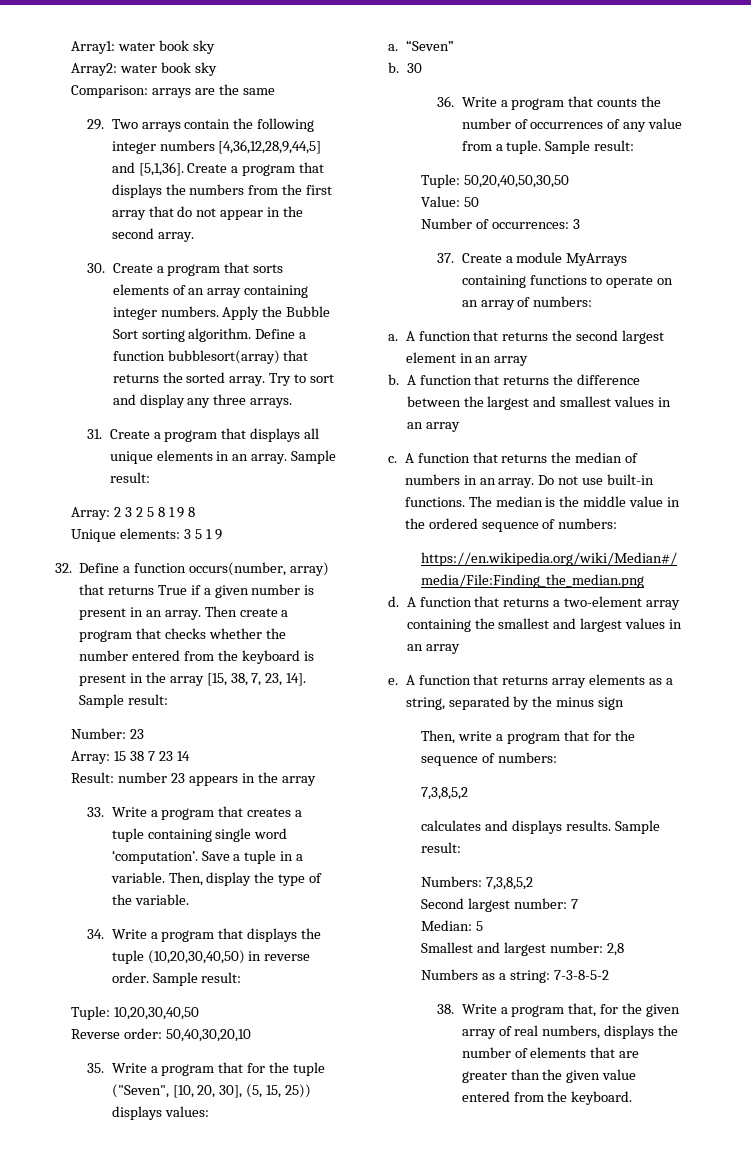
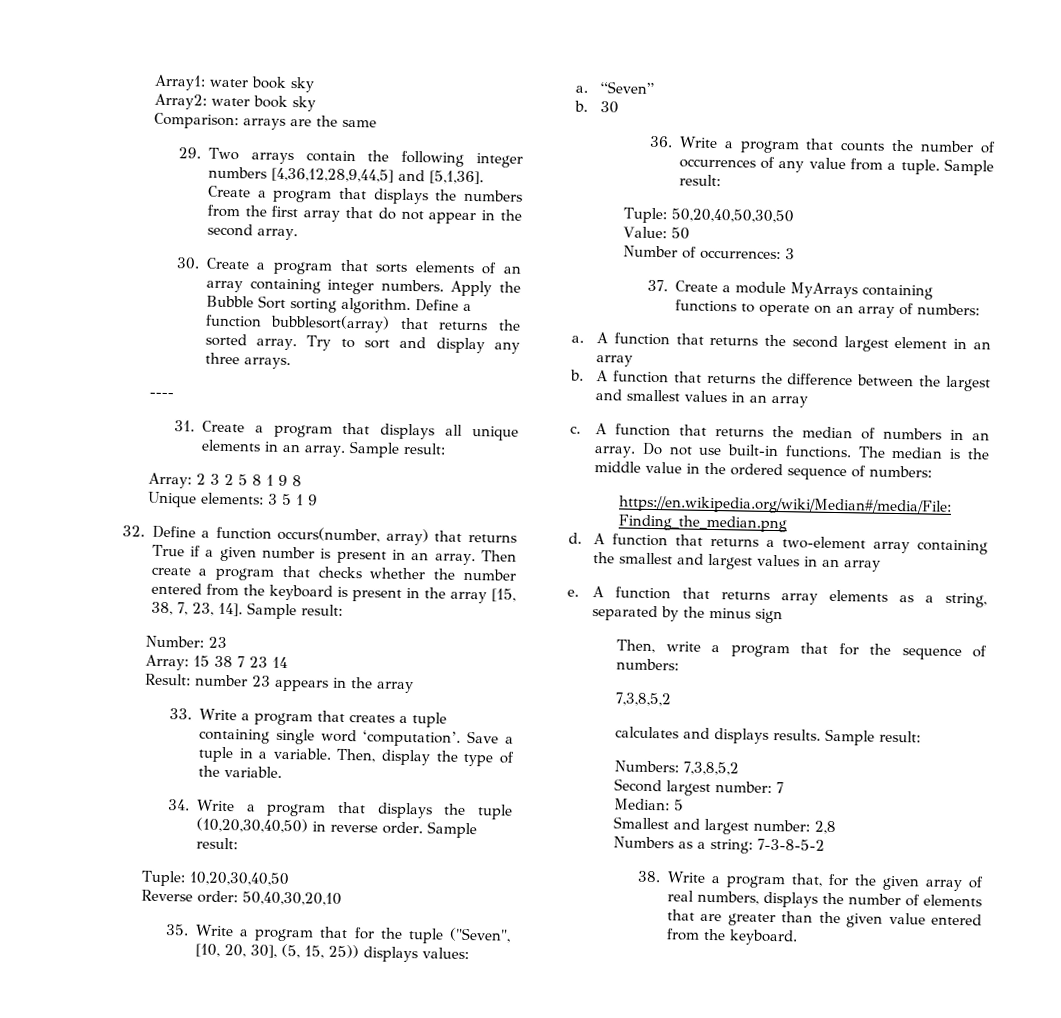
+ ----

